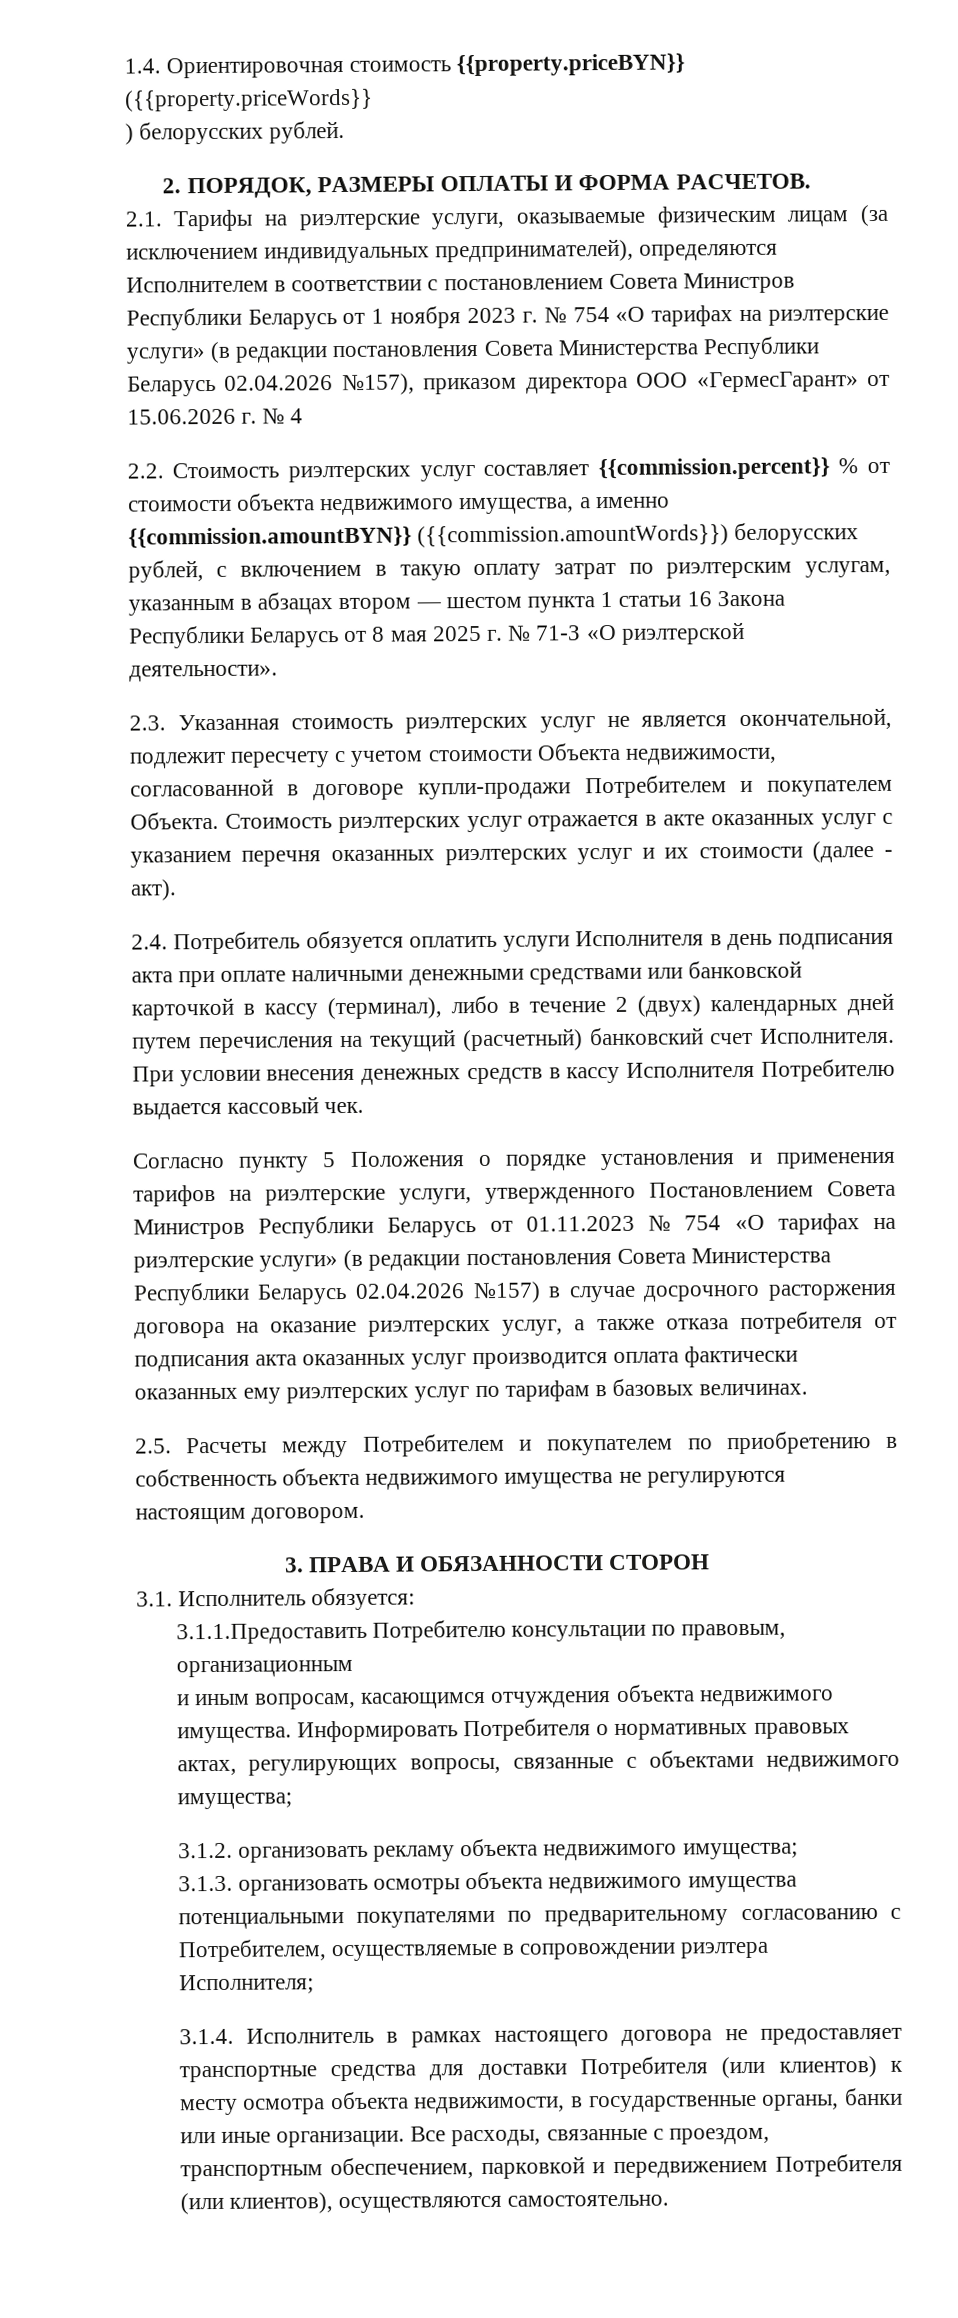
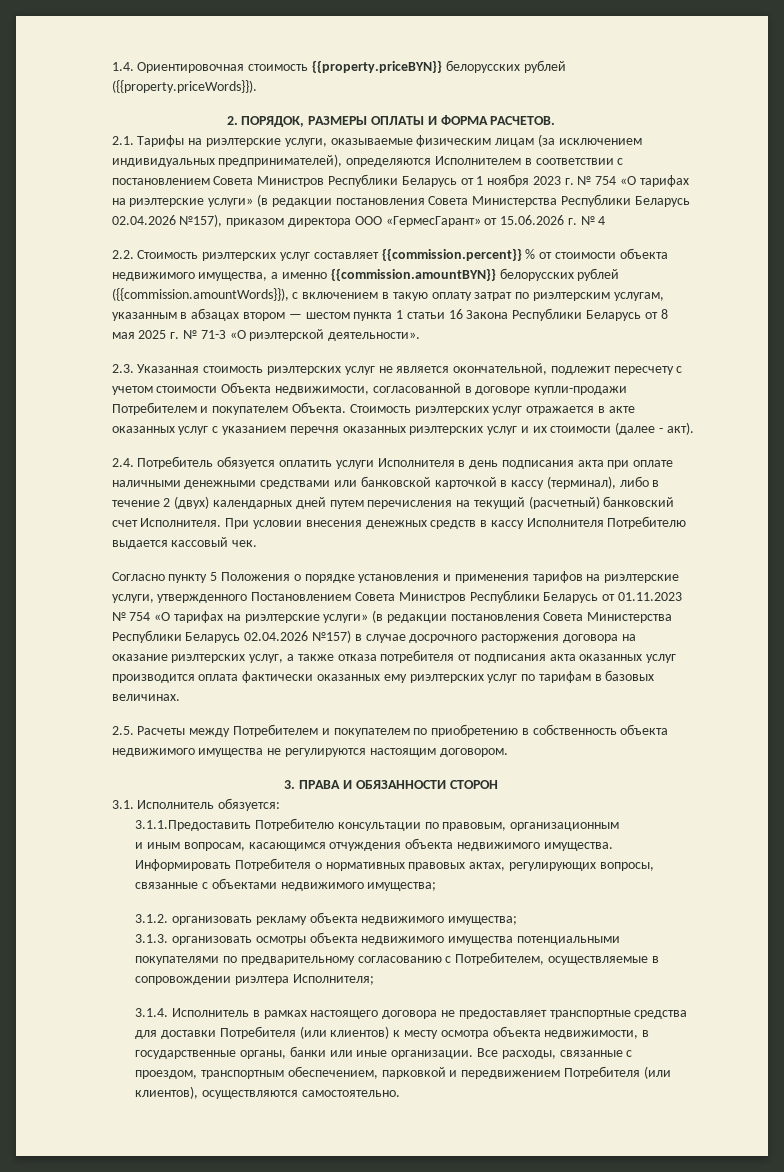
- 1.4. Ориентировочная стоимость {{property.priceBYN}} ({{property.priceWords}}
- ) белорусских рублей.
+ 1.4. Ориентировочная стоимость {{property.priceBYN}} белорусских рублей ({{property.priceWords}}).
- 2.2. Стоимость риэлтерских услуг составляет {{commission.percent}} % от стоимости объекта недвижимого имущества, а именно {{commission.amountBYN}} ({{commission.amountWords}}) белорусских рублей, с включением в такую оплату затрат по риэлтерским услугам, указанным в абзацах втором — шестом пункта 1 статьи 16 Закона Республики Беларусь от 8 мая 2025 г. № 71-З «О риэлтерской деятельности».
+ 2.2. Стоимость риэлтерских услуг составляет {{commission.percent}} % от стоимости объекта недвижимого имущества, а именно {{commission.amountBYN}} белорусских рублей ({{commission.amountWords}}), с включением в такую оплату затрат по риэлтерским услугам, указанным в абзацах втором — шестом пункта 1 статьи 16 Закона Республики Беларусь от 8 мая 2025 г. № 71-З «О риэлтерской деятельности».

